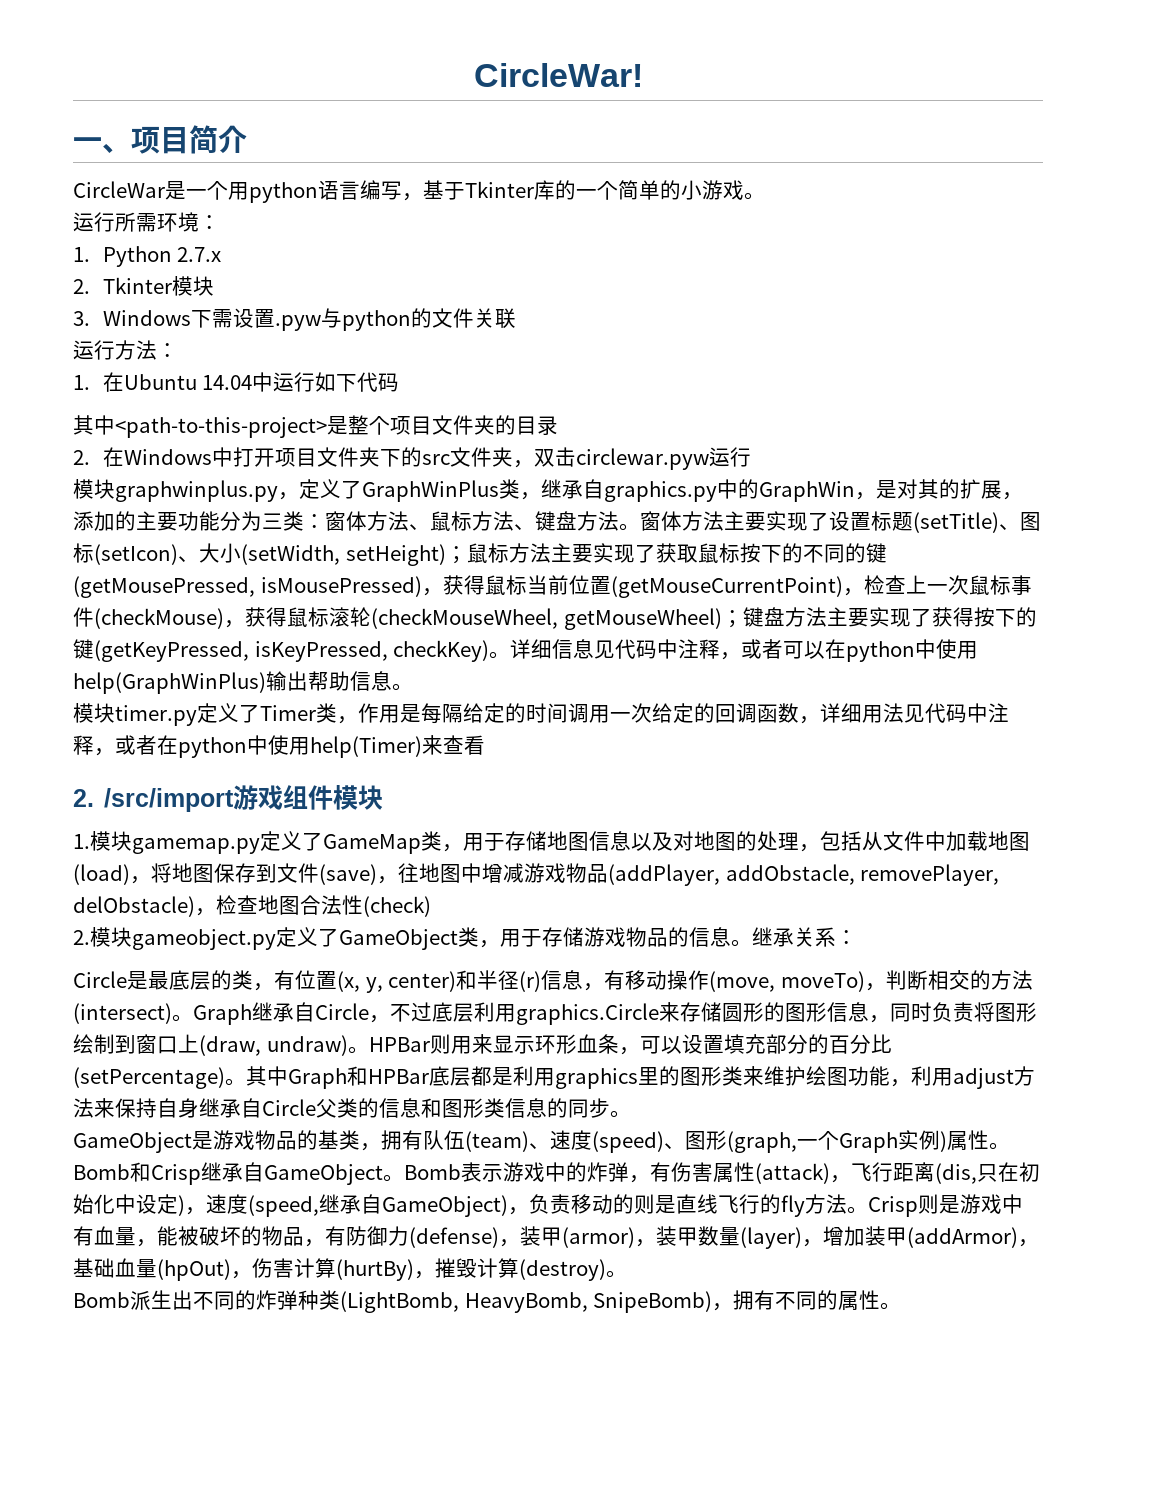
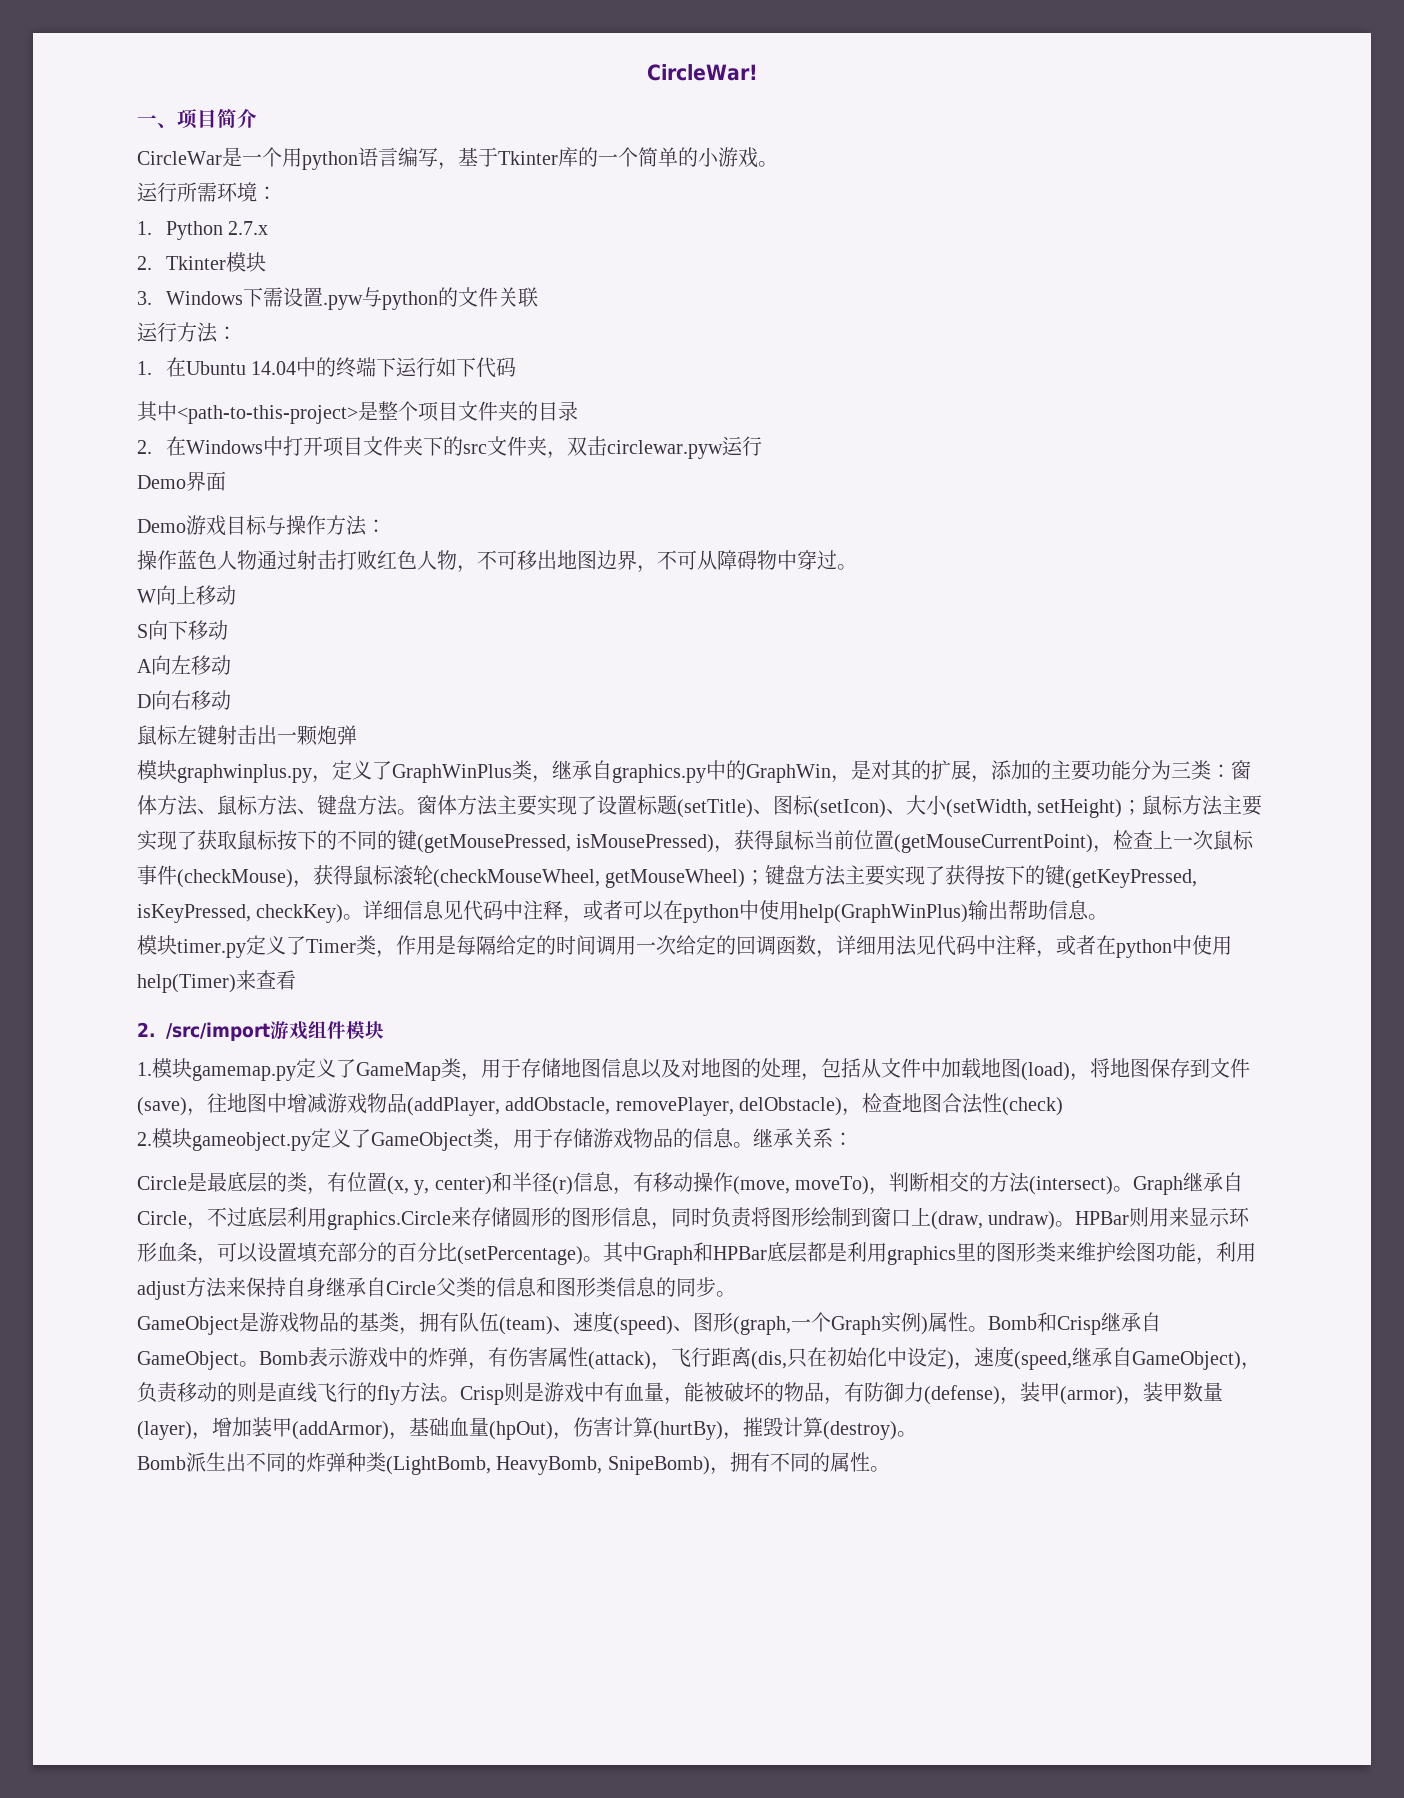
- 1.在Ubuntu 14.04中运行如下代码
+ 1.在Ubuntu 14.04中的终端下运行如下代码
+ Demo界面
+ Demo游戏目标与操作方法：
+ 操作蓝色人物通过射击打败红色人物，不可移出地图边界，不可从障碍物中穿过。
+ W向上移动
+ S向下移动
+ A向左移动
+ D向右移动
+ 鼠标左键射击出一颗炮弹

